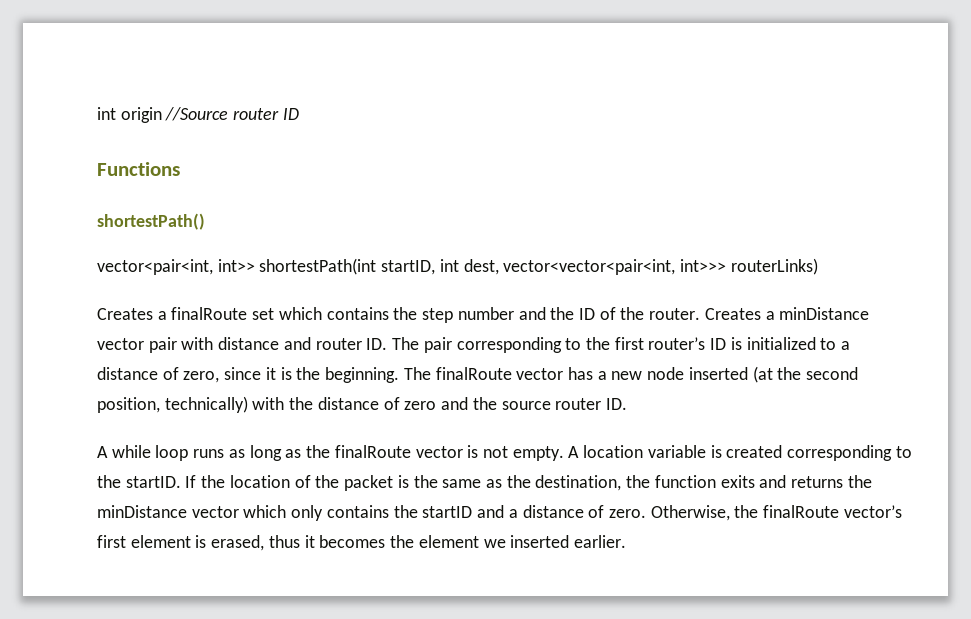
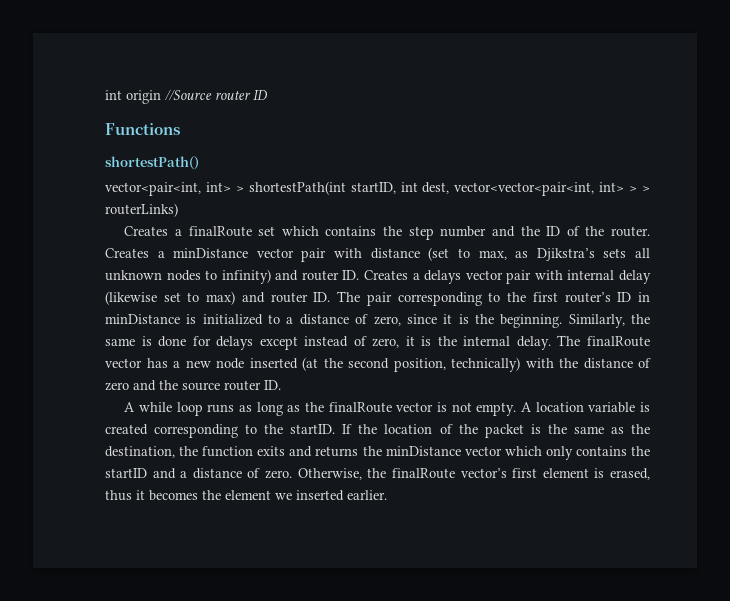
- vector<pair<int, int>> shortestPath(int startID, int dest, vector<vector<pair<int, int>>> routerLinks)
+ vector<pair<int, int> > shortestPath(int startID, int dest, vector<vector<pair<int, int> > > routerLinks)
- Creates a minDistance vector pair with distance and router ID. The pair corresponding to the first router’s ID is initialized to a distance of zero, since it is the beginning.
+ Creates a minDistance vector pair with distance (set to max, as Djikstra’s sets all unknown nodes to infinity) and router ID. Creates a delays vector pair with internal delay (likewise set to max) and router ID. The pair corresponding to the first router’s ID in minDistance is initialized to a distance of zero, since it is the beginning.
+ Similarly, the same is done for delays except instead of zero, it is the internal delay.

